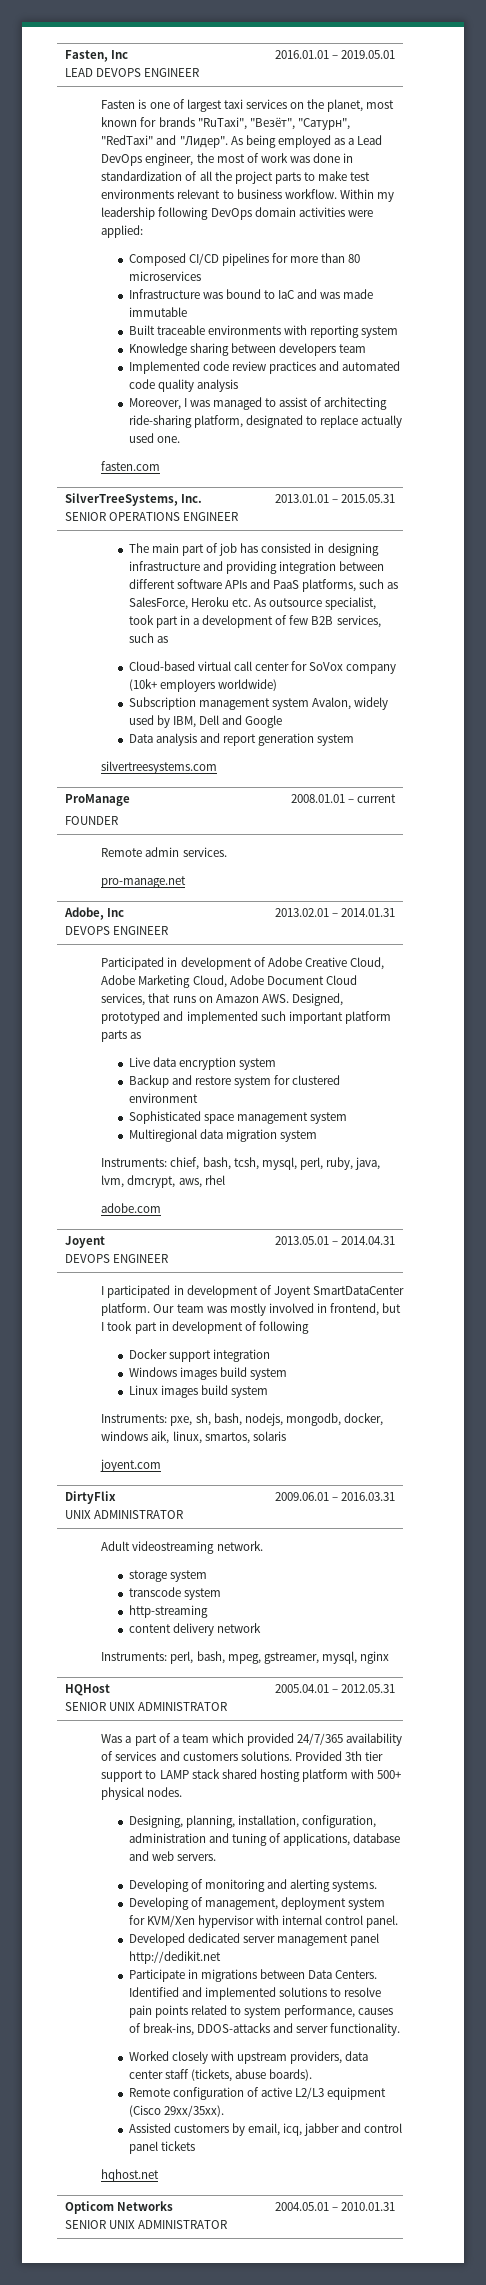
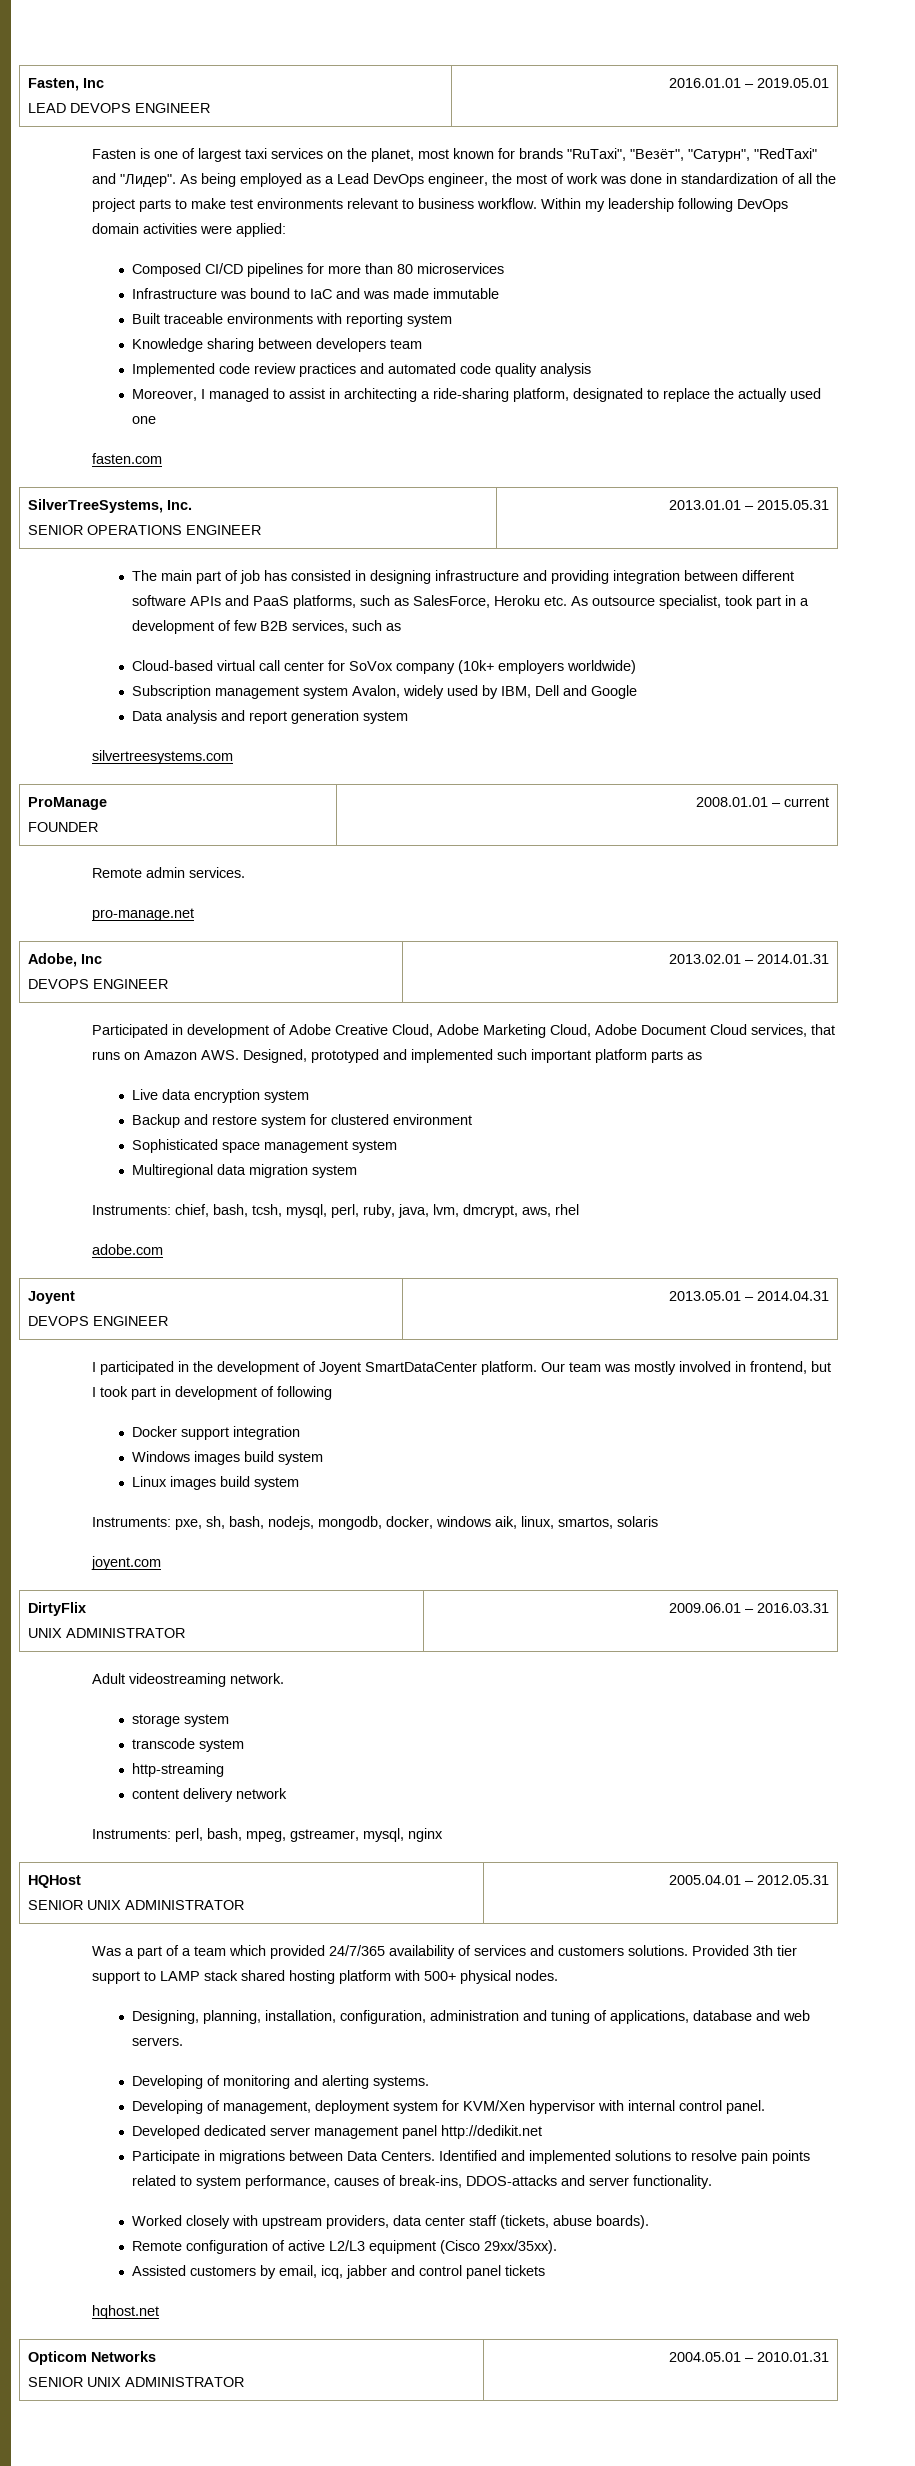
- Moreover, I was managed to assist of architecting ride-sharing platform, designated to replace actually used one.
+ Moreover, I managed to assist in architecting a ride-sharing platform, designated to replace the actually used one
- I participated in development of Joyent SmartDataCenter platform.
+ I participated in the development of Joyent SmartDataCenter platform.

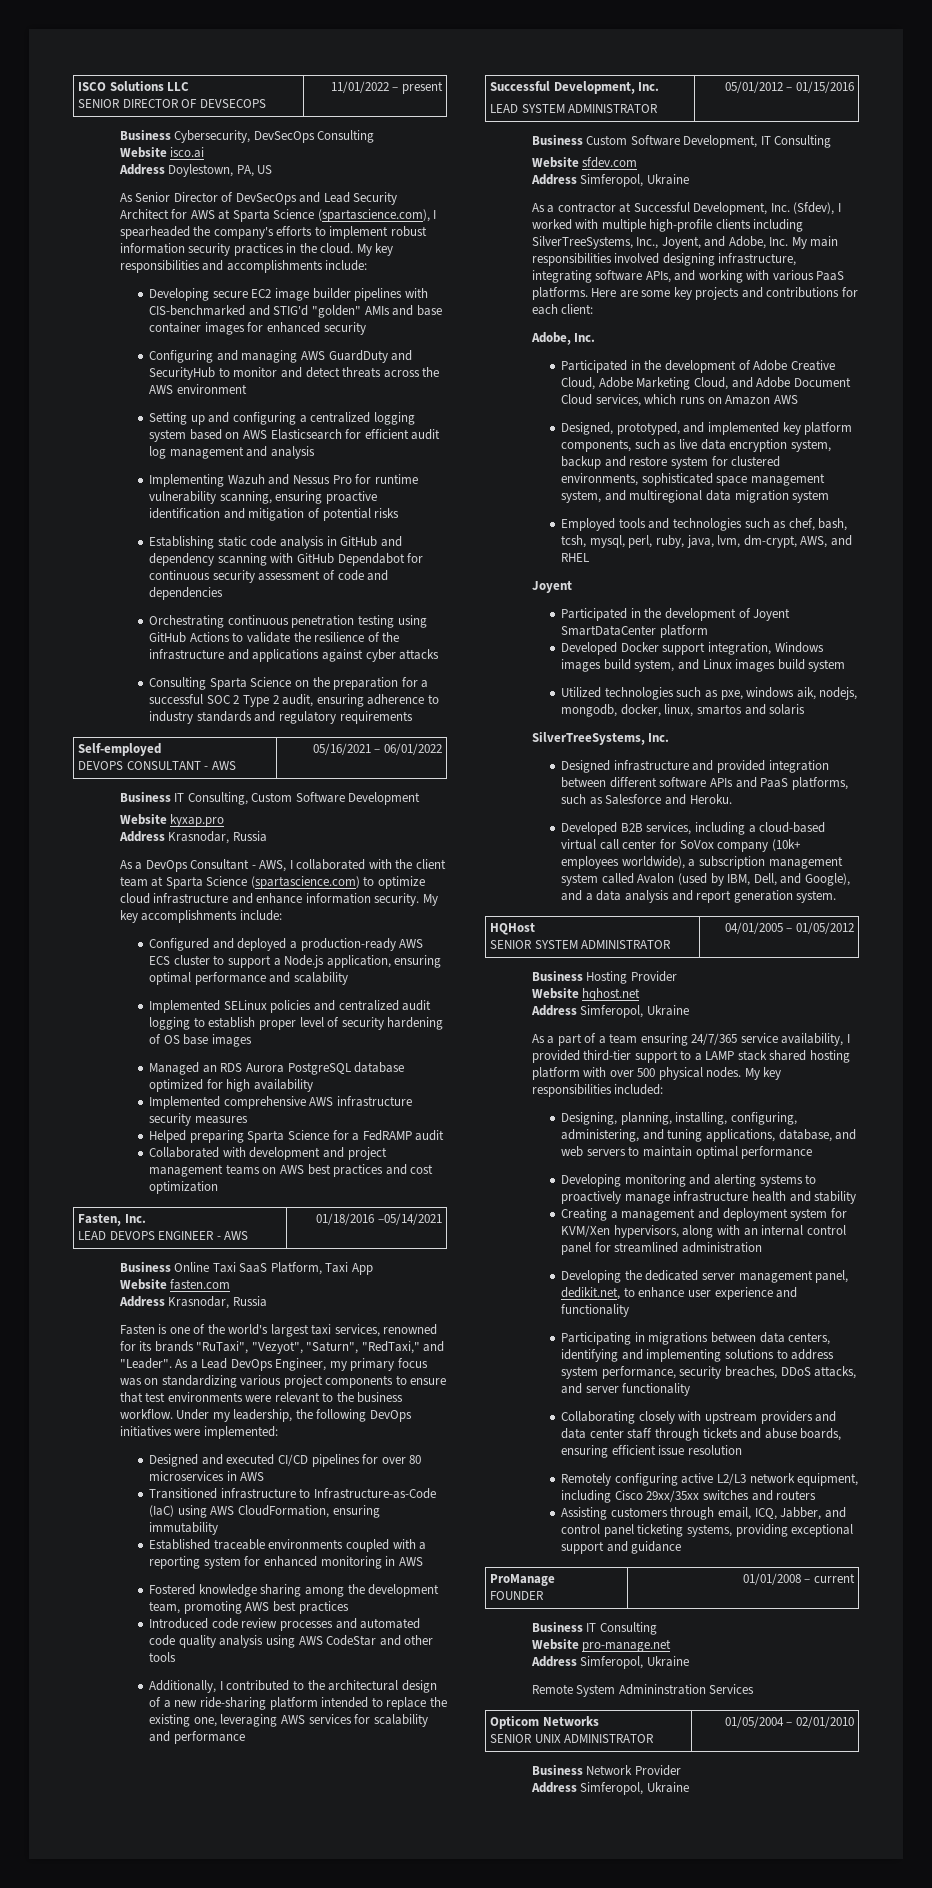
- Fasten, Inc
- LEAD DEVOPS ENGINEER | 2016.01.01 – 2019.05.01
- Fasten is one of largest taxi services on the planet, most known for brands "RuTaxi", "Везёт", "Сатурн", "RedTaxi" and "Лидер". As being employed as a Lead DevOps engineer, the most of work was done in standardization of all the project parts to make test environments relevant to business workflow.
+ ISCO Solutions LLC
+ SENIOR DIRECTOR OF DEVSECOPS | 11/01/2022 – present
+ Business Cybersecurity, DevSecOps Consulting
+ Website isco.ai
+ Address Doylestown, PA, US
+ As Senior Director of DevSecOps and Lead Security Architect for AWS at Sparta Science (spartascience.com), I spearheaded the company's efforts to implement robust information security practices in the cloud. My key responsibilities and accomplishments include:
+ Developing secure EC2 image builder pipelines with CIS-benchmarked and STIG'd "golden" AMIs and base container images for enhanced security
+ Configuring and managing AWS GuardDuty and SecurityHub to monitor and detect threats across the AWS environment
+ Setting up and configuring a centralized logging system based on AWS Elasticsearch for efficient audit log management and analysis
+ Implementing Wazuh and Nessus Pro for runtime vulnerability scanning, ensuring proactive identification and mitigation of potential risks
+ Establishing static code analysis in GitHub and dependency scanning with GitHub Dependabot for continuous security assessment of code and dependencies
+ Orchestrating continuous penetration testing using GitHub Actions to validate the resilience of the infrastructure and applications against cyber attacks
+ Consulting Sparta Science on the preparation for a successful SOC 2 Type 2 audit, ensuring adherence to industry standards and regulatory requirements
+ Self-employed
+ DEVOPS CONSULTANT - AWS | 05/16/2021 – 06/01/2022
+ Business IT Consulting, Custom Software Development
+ Website kyxap.pro
+ Address Krasnodar, Russia
+ As a DevOps Consultant - AWS, I collaborated with the client team at Sparta Science (spartascience.com) to optimize cloud infrastructure and enhance information security. My key accomplishments include:
+ Configured and deployed a production-ready AWS ECS cluster to support a Node.js application, ensuring optimal performance and scalability
+ Implemented SELinux policies and centralized audit logging to establish proper level of security hardening of OS base images
+ Managed an RDS Aurora PostgreSQL database optimized for high availability
+ Implemented comprehensive AWS infrastructure security measures
+ Helped preparing Sparta Science for a FedRAMP audit
+ Collaborated with development and project management teams on AWS best practices and cost optimization
+ Fasten, Inc.
+ LEAD DEVOPS ENGINEER - AWS | 01/18/2016 –05/14/2021
+ Business Online Taxi SaaS Platform, Taxi App
+ Website fasten.com
+ Address Krasnodar, Russia
+ Fasten is one of the world's largest taxi services, renowned for its brands "RuTaxi", "Vezyot", "Saturn", "RedTaxi," and "Leader". As a Lead DevOps Engineer, my primary focus was on standardizing various project components to ensure that test environments were relevant to the business workflow.
- Within my leadership following DevOps domain activities were applied:
- Composed CI/CD pipelines for more than 80 microservices
- Infrastructure was bound to IaC and was made immutable
- Built traceable environments with reporting system
- Knowledge sharing between developers team
- Implemented code review practices and automated code quality analysis
- Moreover, I managed to assist in architecting a ride-sharing platform, designated to replace the actually used one
- fasten.com
+ Under my leadership, the following DevOps initiatives were implemented:
+ Designed and executed CI/CD pipelines for over 80 microservices in AWS
+ Transitioned infrastructure to Infrastructure-as-Code (IaC) using AWS CloudFormation, ensuring immutability
+ Established traceable environments coupled with a reporting system for enhanced monitoring in AWS
+ Fostered knowledge sharing among the development team, promoting AWS best practices
+ Introduced code review processes and automated code quality analysis using AWS CodeStar and other tools
+ Additionally, I contributed to the architectural design of a new ride-sharing platform intended to replace the existing one, leveraging AWS services for scalability and performance
+ Successful Development, Inc.
+ LEAD SYSTEM ADMINISTRATOR | 05/01/2012 – 01/15/2016
+ Business Custom Software Development, IT Consulting
+ Website sfdev.com
+ Address Simferopol, Ukraine
+ As a contractor at Successful Development, Inc. (Sfdev), I worked with multiple high-profile clients including SilverTreeSystems, Inc., Joyent, and Adobe, Inc. My main responsibilities involved designing infrastructure, integrating software APIs, and working with various PaaS platforms. Here are some key projects and contributions for each client:
+ Adobe, Inc.
+ Participated in the development of Adobe Creative Cloud, Adobe Marketing Cloud, and Adobe Document Cloud services, which runs on Amazon AWS
+ Designed, prototyped, and implemented key platform components, such as live data encryption system, backup and restore system for clustered environments, sophisticated space management system, and multiregional data migration system
+ Employed tools and technologies such as chef, bash, tcsh, mysql, perl, ruby, java, lvm, dm-crypt, AWS, and RHEL
+ Joyent
+ Participated in the development of Joyent SmartDataCenter platform
+ Developed Docker support integration, Windows images build system, and Linux images build system
+ Utilized technologies such as pxe, windows aik, nodejs, mongodb, docker, linux, smartos and solaris
  SilverTreeSystems, Inc.
- SENIOR OPERATIONS ENGINEER | 2013.01.01 – 2015.05.31
- The main part of job has consisted in designing infrastructure and providing integration between different software APIs and PaaS platforms, such as SalesForce, Heroku etc. As outsource specialist, took part in a development of few B2B services, such as
- Cloud-based virtual call center for SoVox company (10k+ employers worldwide)
- Subscription management system Avalon, widely used by IBM, Dell and Google
- Data analysis and report generation system
- silvertreesystems.com
- ProManage
- FOUNDER | 2008.01.01 – current
- Remote admin services.
- pro-manage.net
- Adobe, Inc
- DEVOPS ENGINEER | 2013.02.01 – 2014.01.31
- Participated in development of Adobe Creative Cloud, Adobe Marketing Cloud, Adobe Document Cloud services, that runs on Amazon AWS. Designed, prototyped and implemented such important platform parts as
- Live data encryption system
- Backup and restore system for clustered environment
- Sophisticated space management system
- Multiregional data migration system
- Instruments: chief, bash, tcsh, mysql, perl, ruby, java, lvm, dmcrypt, aws, rhel
- adobe.com
- Joyent
- DEVOPS ENGINEER | 2013.05.01 – 2014.04.31
- I participated in the development of Joyent SmartDataCenter platform. Our team was mostly involved in frontend, but I took part in development of following
- Docker support integration
- Windows images build system
- Linux images build system
- Instruments: pxe, sh, bash, nodejs, mongodb, docker, windows aik, linux, smartos, solaris
- joyent.com
- DirtyFlix
- UNIX ADMINISTRATOR | 2009.06.01 – 2016.03.31
- Adult videostreaming network.
- storage system
- transcode system
- http-streaming
- content delivery network
- Instruments: perl, bash, mpeg, gstreamer, mysql, nginx
+ Designed infrastructure and provided integration between different software APIs and PaaS platforms, such as Salesforce and Heroku.
+ Developed B2B services, including a cloud-based virtual call center for SoVox company (10k+ employees worldwide), a subscription management system called Avalon (used by IBM, Dell, and Google), and a data analysis and report generation system.
  HQHost
- SENIOR UNIX ADMINISTRATOR | 2005.04.01 – 2012.05.31
- Was a part of a team which provided 24/7/365 availability of services and customers solutions. Provided 3th tier support to LAMP stack shared hosting platform with 500+ physical nodes.
- Designing, planning, installation, configuration, administration and tuning of applications, database and web servers.
- Developing of monitoring and alerting systems.
- Developing of management, deployment system for KVM/Xen hypervisor with internal control panel.
- Developed dedicated server management panel http://dedikit.net
- Participate in migrations between Data Centers. Identified and implemented solutions to resolve pain points related to system performance, causes of break-ins, DDOS-attacks and server functionality.
- Worked closely with upstream providers, data center staff (tickets, abuse boards).
- Remote configuration of active L2/L3 equipment (Cisco 29xx/35xx).
- Assisted customers by email, icq, jabber and control panel tickets
- hqhost.net
+ SENIOR SYSTEM ADMINISTRATOR | 04/01/2005 – 01/05/2012
+ Business Hosting Provider
+ Website hqhost.net
+ Address Simferopol, Ukraine
+ As a part of a team ensuring 24/7/365 service availability, I provided third-tier support to a LAMP stack shared hosting platform with over 500 physical nodes. My key responsibilities included:
+ Designing, planning, installing, configuring, administering, and tuning applications, database, and web servers to maintain optimal performance
+ Developing monitoring and alerting systems to proactively manage infrastructure health and stability
+ Creating a management and deployment system for KVM/Xen hypervisors, along with an internal control panel for streamlined administration
+ Developing the dedicated server management panel, dedikit.net, to enhance user experience and functionality
+ Participating in migrations between data centers, identifying and implementing solutions to address system performance, security breaches, DDoS attacks, and server functionality
+ Collaborating closely with upstream providers and data center staff through tickets and abuse boards, ensuring efficient issue resolution
+ Remotely configuring active L2/L3 network equipment, including Cisco 29xx/35xx switches and routers
+ Assisting customers through email, ICQ, Jabber, and control panel ticketing systems, providing exceptional support and guidance
+ ProManage
+ FOUNDER | 01/01/2008 – current
+ Business IT Consulting
+ Website pro-manage.net
+ Address Simferopol, Ukraine
+ Remote System Admininstration Services
  Opticom Networks
- SENIOR UNIX ADMINISTRATOR | 2004.05.01 – 2010.01.31
+ SENIOR UNIX ADMINISTRATOR | 01/05/2004 – 02/01/2010
+ Business Network Provider
+ Address Simferopol, Ukraine

